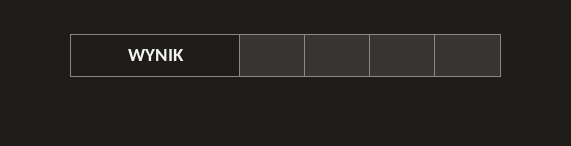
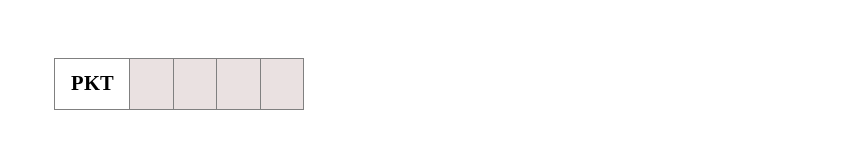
- WYNIK | | | |
+ PKT | | | |

